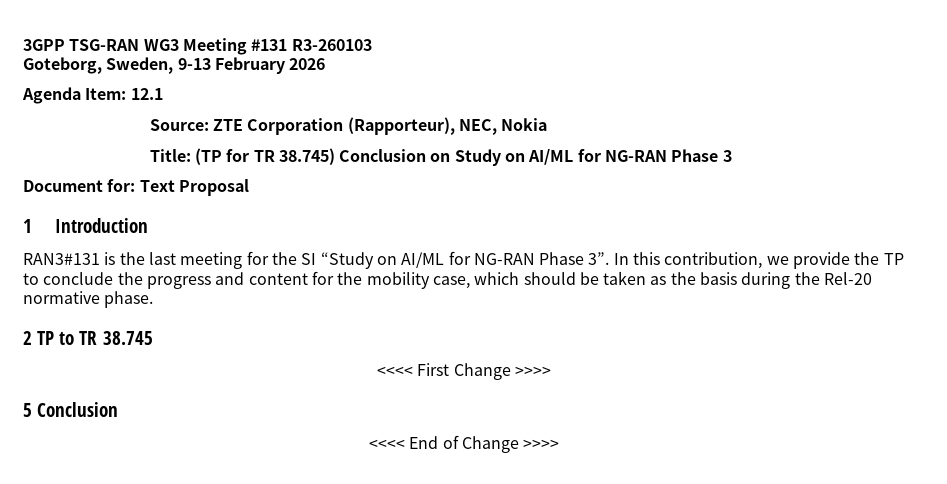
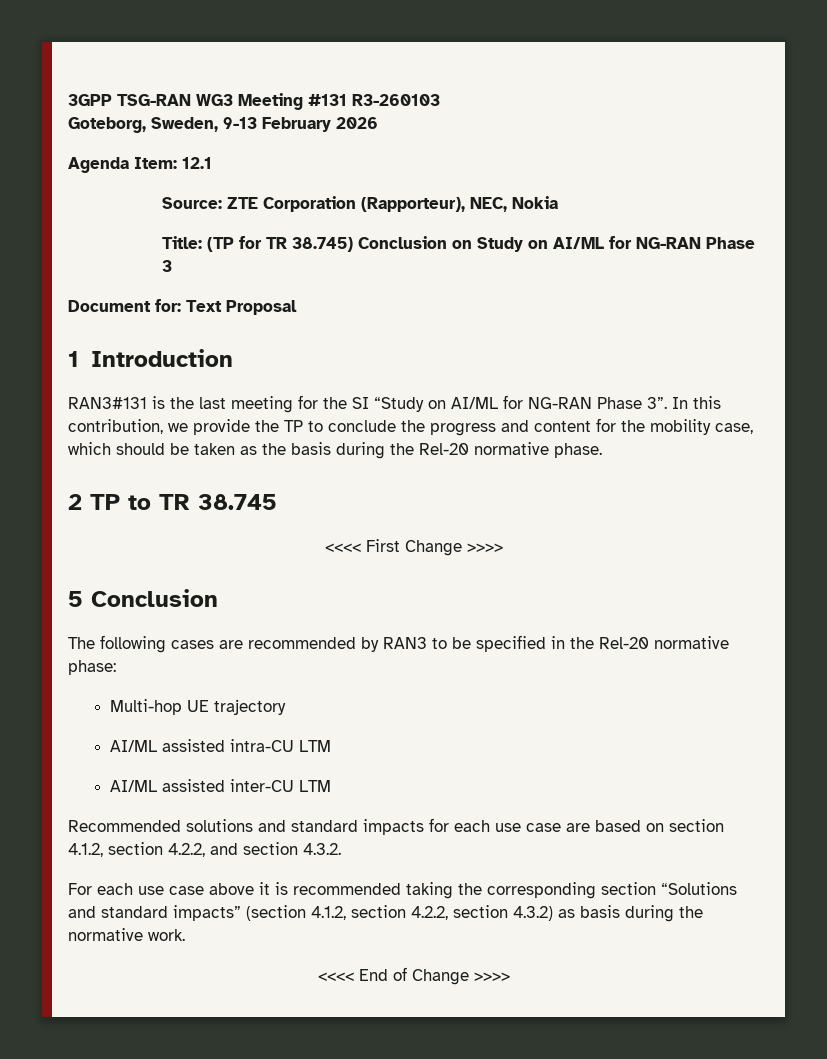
+ The following cases are recommended by RAN3 to be specified in the Rel-20 normative phase:
+ Multi-hop UE trajectory
+ AI/ML assisted intra-CU LTM
+ AI/ML assisted inter-CU LTM
+ Recommended solutions and standard impacts for each use case are based on section 4.1.2, section 4.2.2, and section 4.3.2.
+ For each use case above it is recommended taking the corresponding section “Solutions and standard impacts” (section 4.1.2, section 4.2.2, section 4.3.2) as basis during the normative work.

